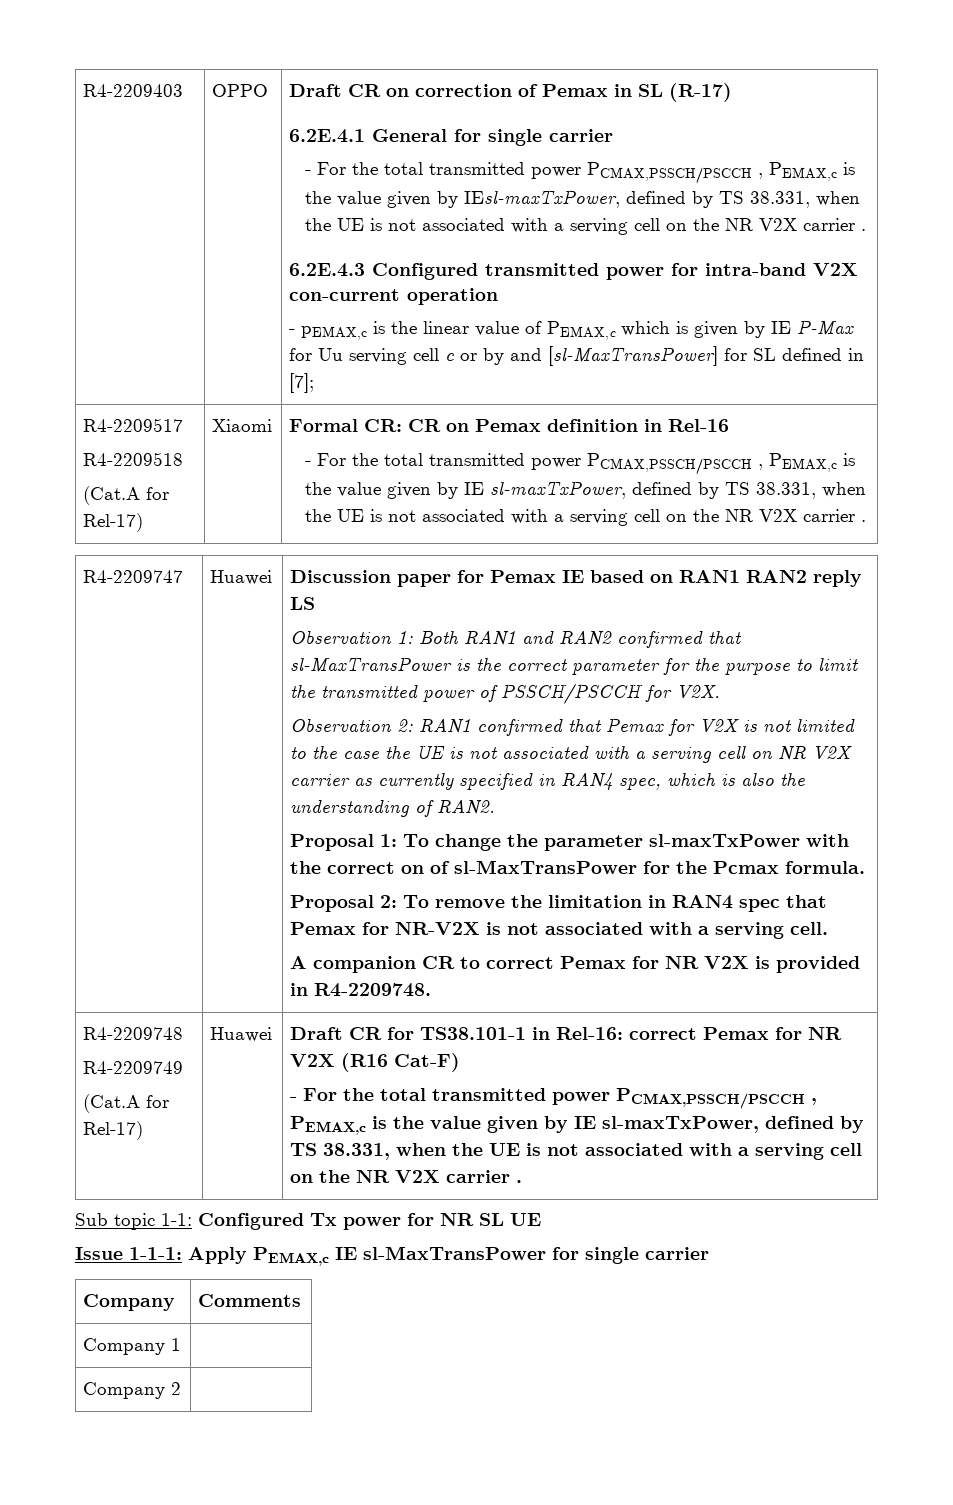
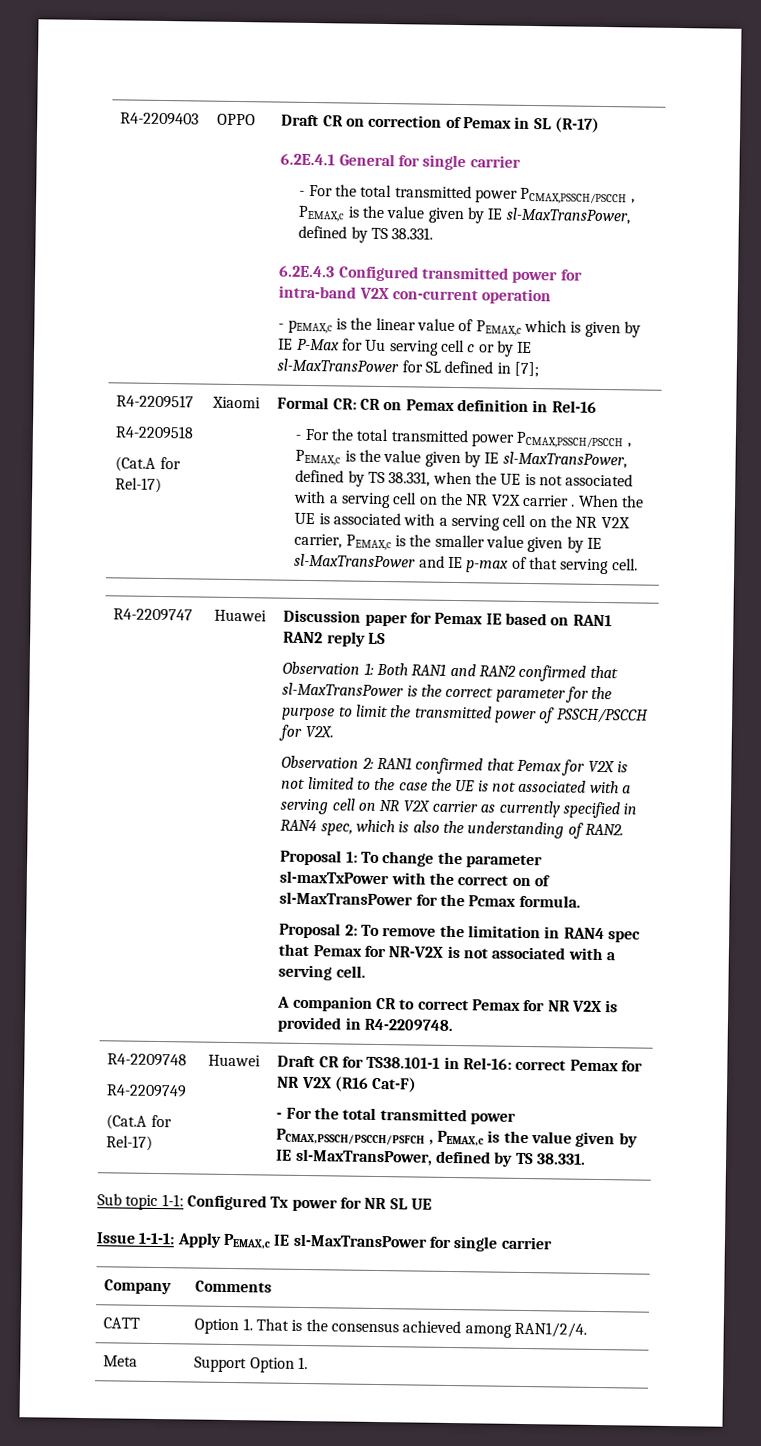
- - For the total transmitted power PCMAX,PSSCH/PSCCH , PEMAX,c is the value given by IEsl-maxTxPower, defined by TS 38.331, when the UE is not associated with a serving cell on the NR V2X carrier .
+ - For the total transmitted power PCMAX,PSSCH/PSCCH , PEMAX,c is the value given by IE sl-MaxTransPower, defined by TS 38.331.
- - pEMAX,c is the linear value of PEMAX,c which is given by IE P-Max for Uu serving cell c or by and [sl-MaxTransPower] for SL defined in [7];
+ - pEMAX,c is the linear value of PEMAX,c which is given by IE P-Max for Uu serving cell c or by IE sl-MaxTransPower for SL defined in [7];
  Formal CR: CR on Pemax definition in Rel-16
- - For the total transmitted power PCMAX,PSSCH/PSCCH , PEMAX,c is the value given by IE sl-maxTxPower, defined by TS 38.331, when the UE is not associated with a serving cell on the NR V2X carrier .
+ - For the total transmitted power PCMAX,PSSCH/PSCCH , PEMAX,c is the value given by IE sl-MaxTransPower, defined by TS 38.331, when the UE is not associated with a serving cell on the NR V2X carrier . When the UE is associated with a serving cell on the NR V2X carrier, PEMAX,c is the smaller value given by IE sl-MaxTransPower and IE p-max of that serving cell.
  Draft CR for TS38.101-1 in Rel-16: correct Pemax for NR V2X (R16 Cat-F)
- - For the total transmitted power PCMAX,PSSCH/PSCCH , PEMAX,c is the value given by IE sl-maxTxPower, defined by TS 38.331, when the UE is not associated with a serving cell on the NR V2X carrier .
+ - For the total transmitted power PCMAX,PSSCH/PSCCH/PSFCH , PEMAX,c is the value given by IE sl-MaxTransPower, defined by TS 38.331.
- Company 1 |
- Company 2 |
+ CATT | Option 1. That is the consensus achieved among RAN1/2/4.
+ Meta | Support Option 1.

